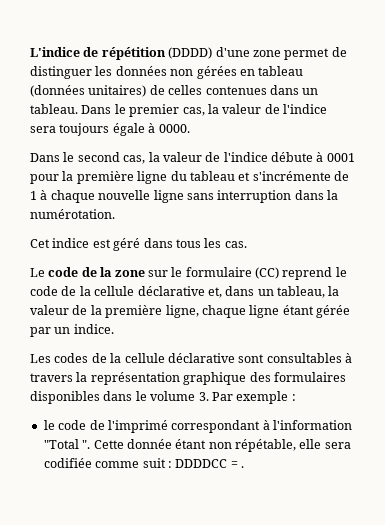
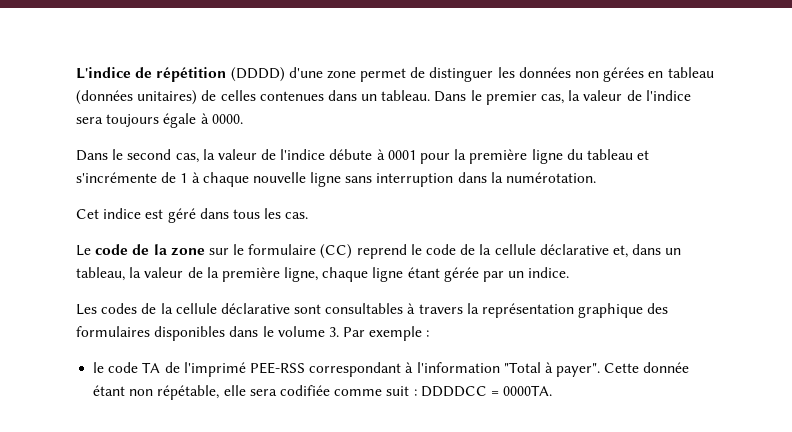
- le code de l'imprimé correspondant à l'information "Total ".
+ le code TA de l'imprimé PEE-RSS correspondant à l'information "Total à payer".
- Cette donnée étant non répétable, elle sera codifiée comme suit : DDDDCC = .
+ Cette donnée étant non répétable, elle sera codifiée comme suit : DDDDCC = 0000TA.

